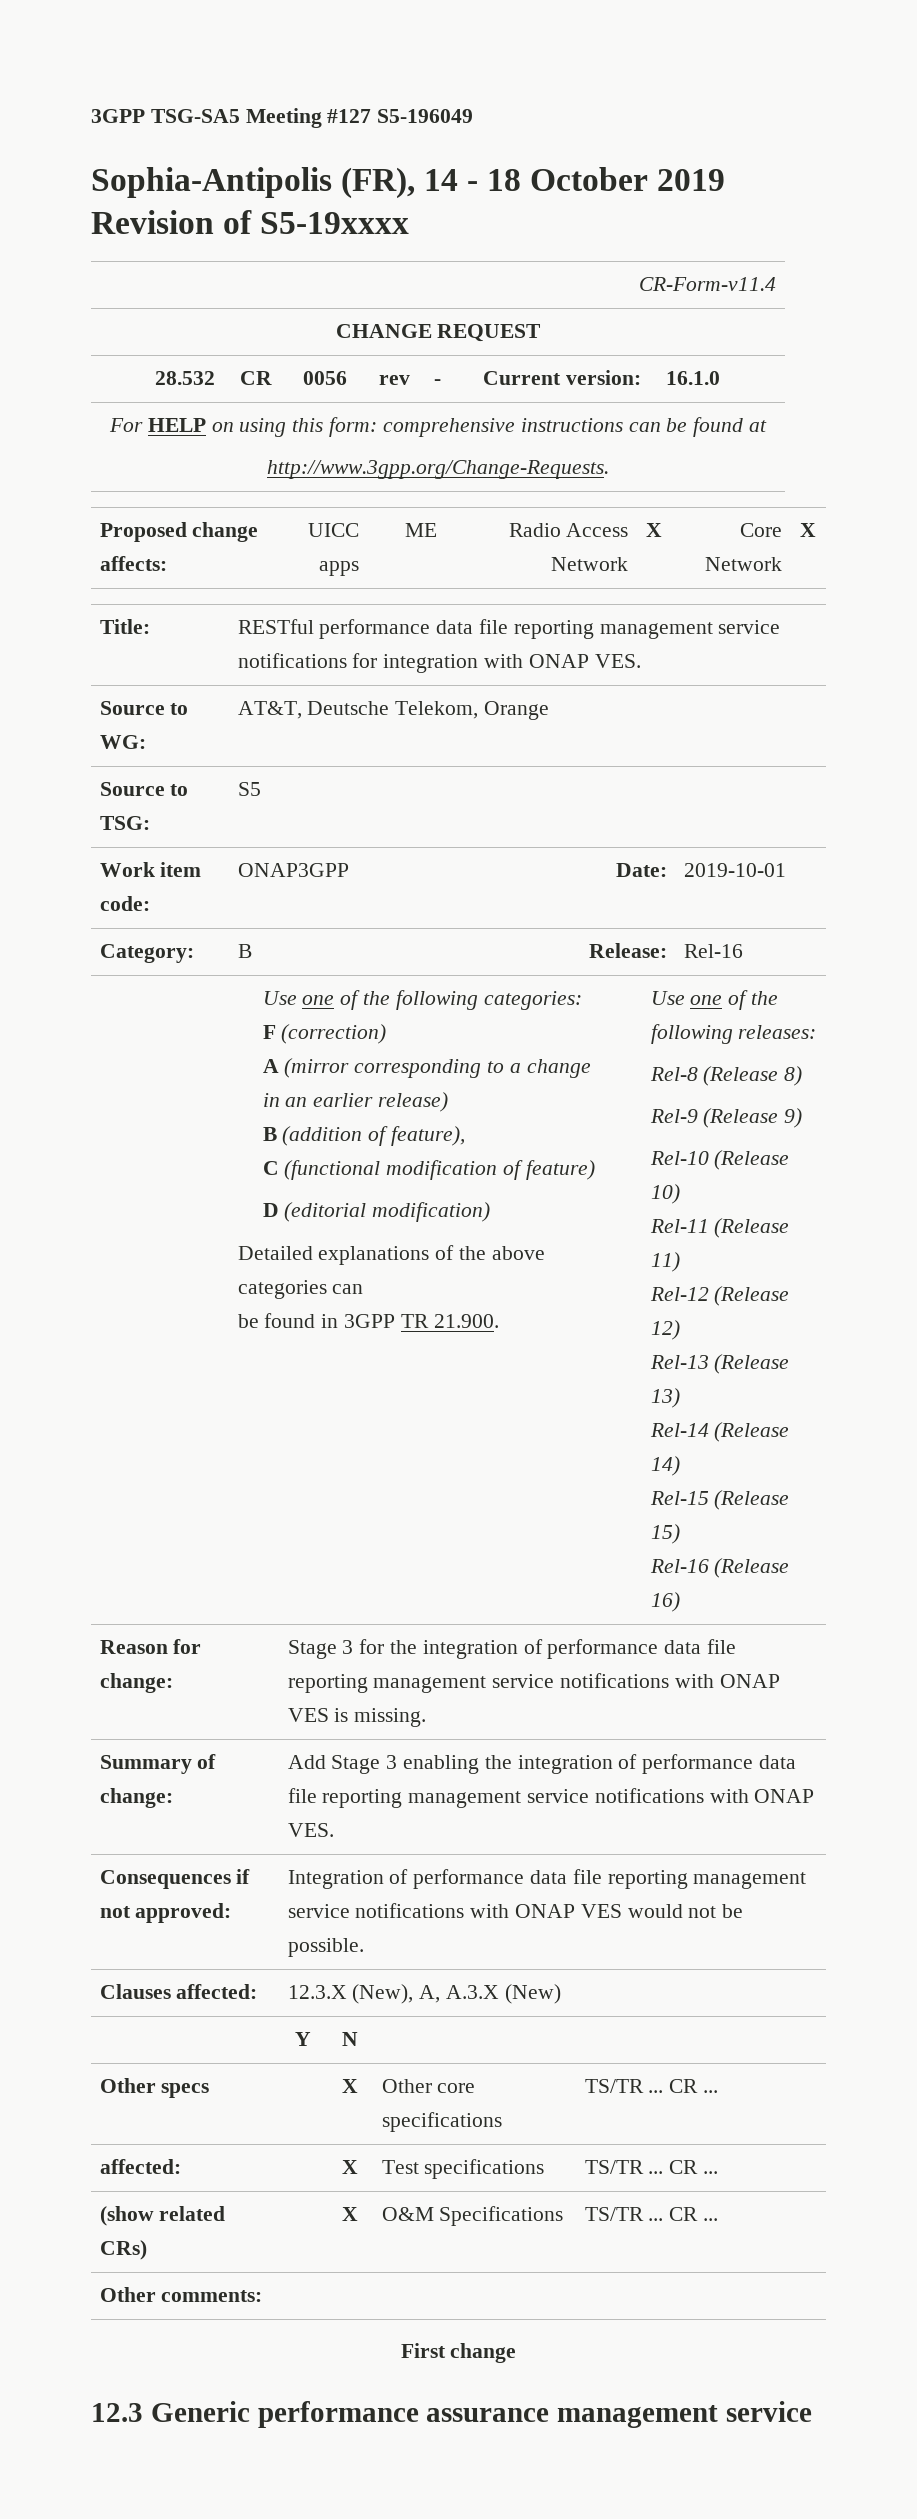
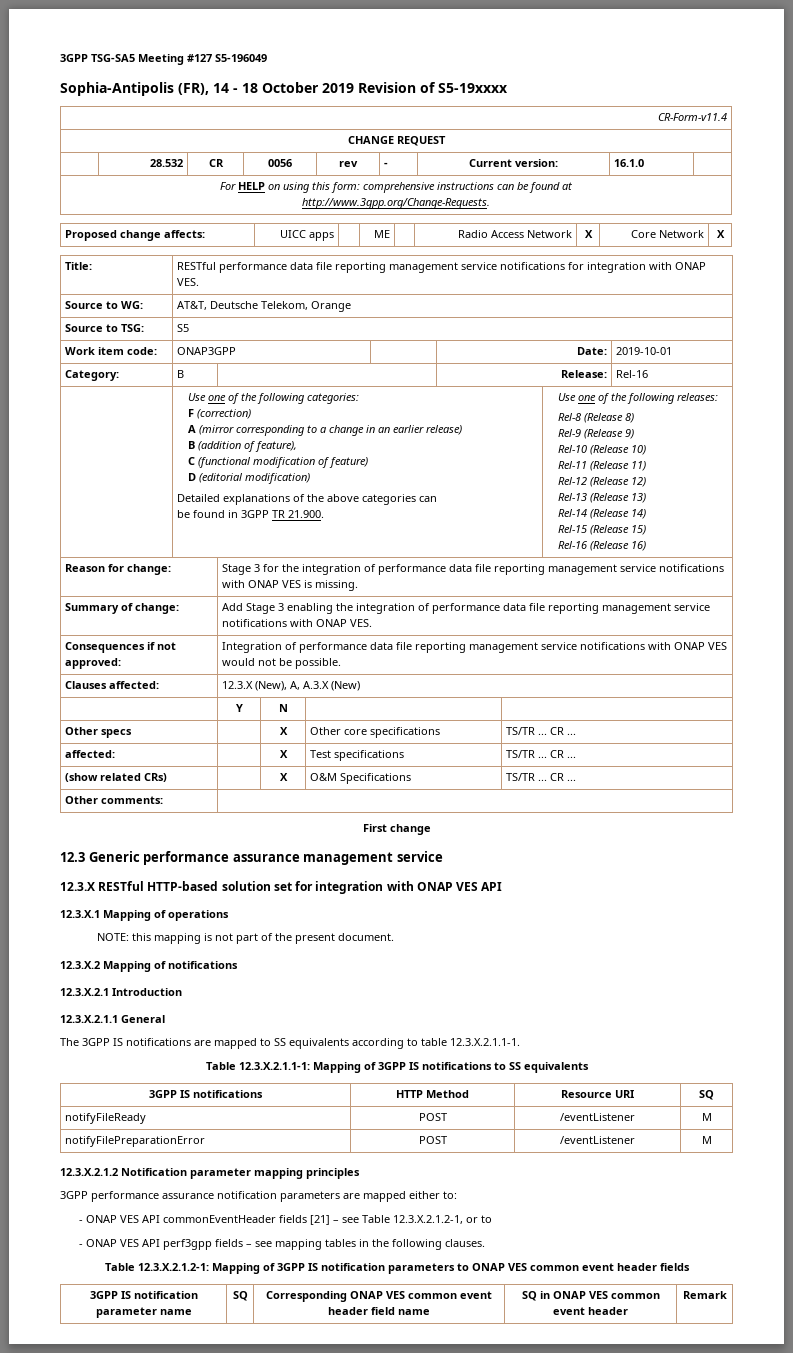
+ 12.3.X RESTful HTTP-based solution set for integration with ONAP VES API
+ 12.3.X.1 Mapping of operations
+ NOTE: this mapping is not part of the present document.
+ 12.3.X.2 Mapping of notifications
+ 12.3.X.2.1 Introduction
+ 12.3.X.2.1.1 General
+ The 3GPP IS notifications are mapped to SS equivalents according to table 12.3.X.2.1.1-1.
+ Table 12.3.X.2.1.1-1: Mapping of 3GPP IS notifications to SS equivalents
+ 3GPP IS notifications | HTTP Method | Resource URI | SQ
+ notifyFileReady | POST | /eventListener | M
+ notifyFilePreparationError | POST | /eventListener | M
+ 12.3.X.2.1.2 Notification parameter mapping principles
+ 3GPP performance assurance notification parameters are mapped either to:
+ - ONAP VES API commonEventHeader fields [21] – see Table 12.3.X.2.1.2-1, or to
+ - ONAP VES API perf3gpp fields – see mapping tables in the following clauses.
+ Table 12.3.X.2.1.2-1: Mapping of 3GPP IS notification parameters to ONAP VES common event header fields
+ 3GPP IS notification parameter name | SQ | Corresponding ONAP VES common event header field name | SQ in ONAP VES common event header | Remark

